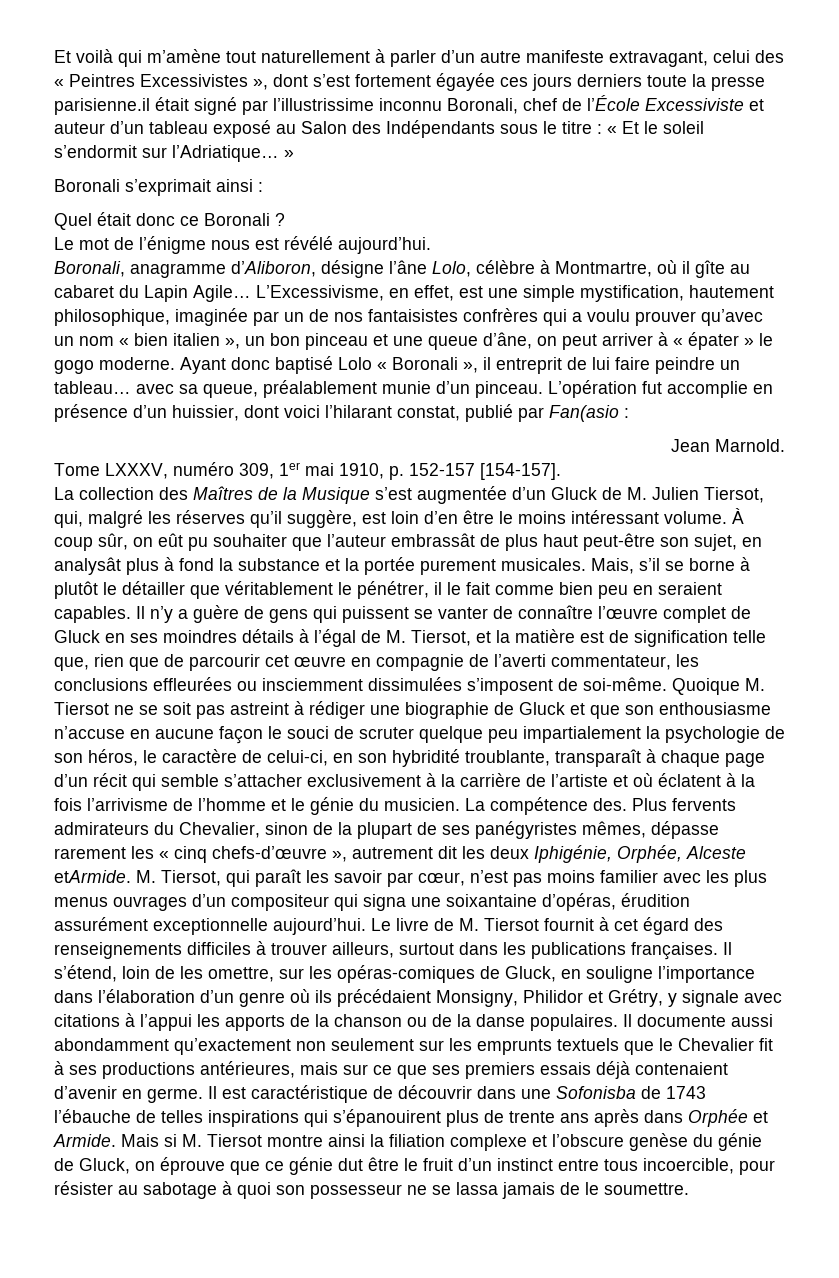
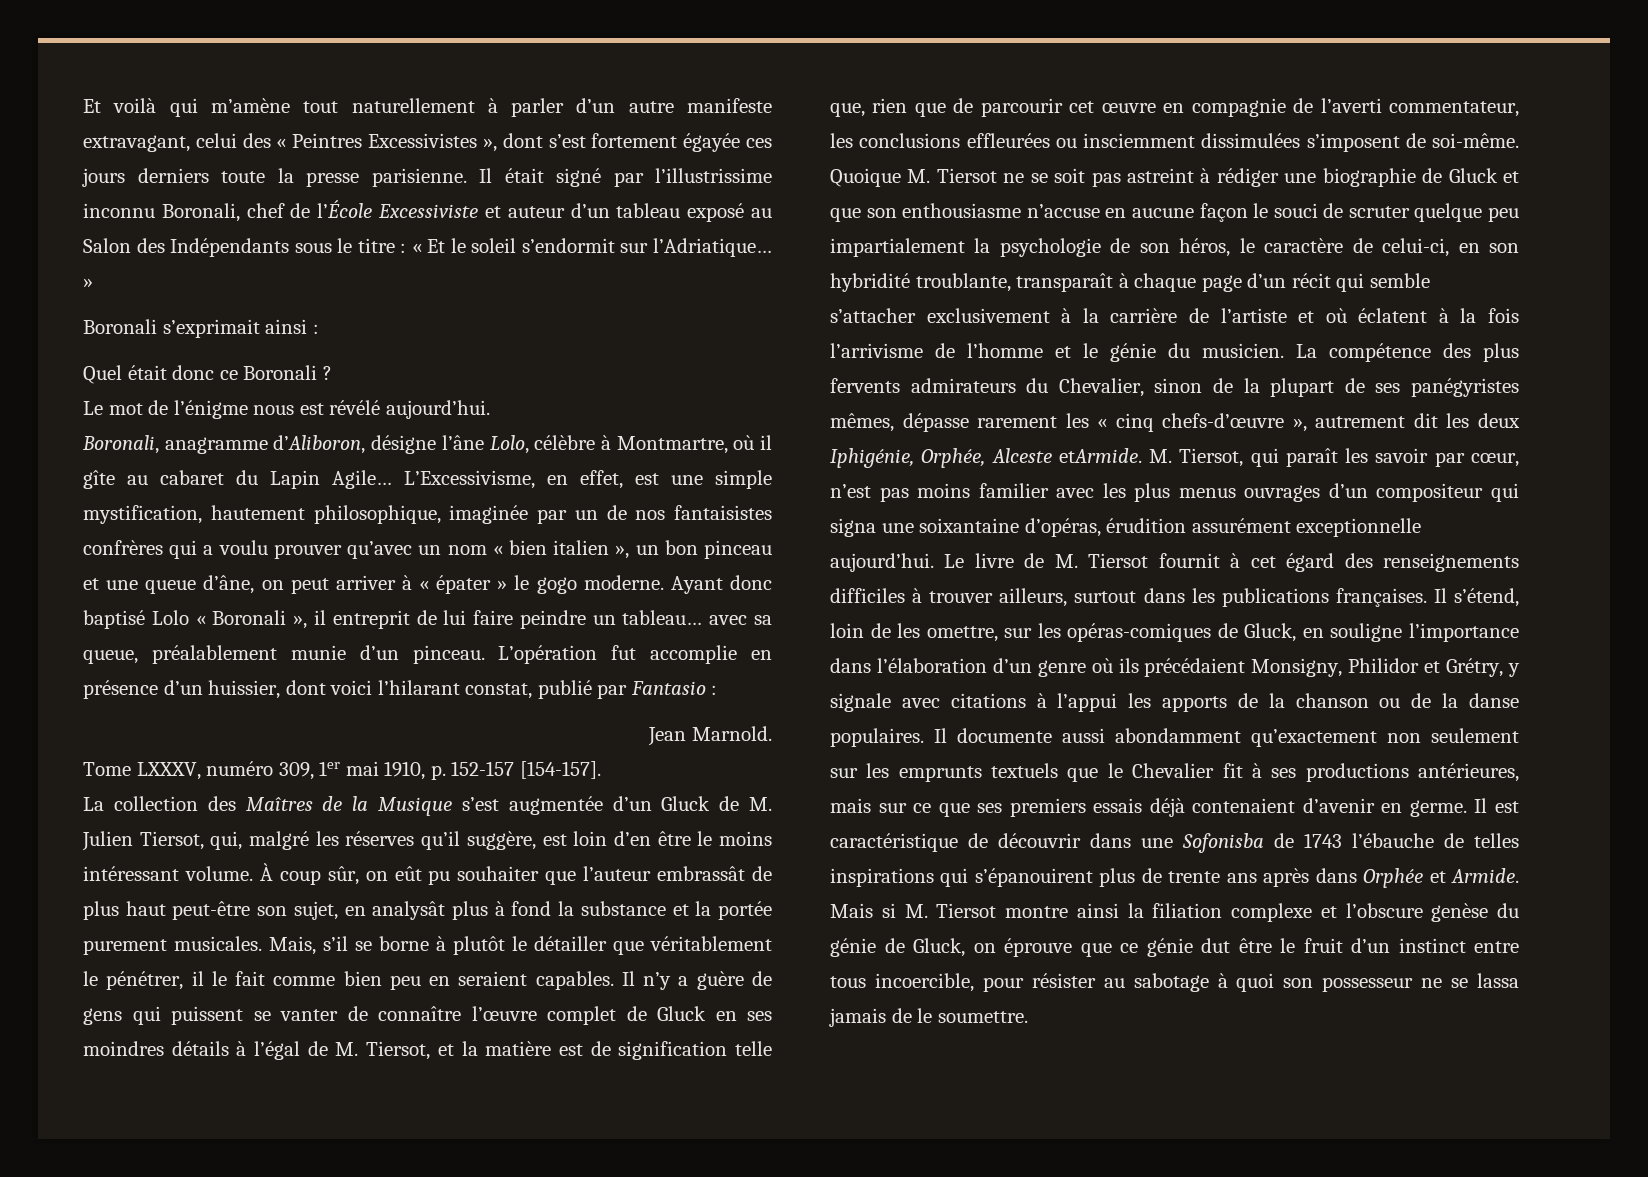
- Et voilà qui m’amène tout naturellement à parler d’un autre manifeste extravagant, celui des « Peintres Excessivistes », dont s’est fortement égayée ces jours derniers toute la presse parisienne.il était signé par l’illustrissime inconnu Boronali, chef de l’École Excessiviste et auteur d’un tableau exposé au Salon des Indépendants sous le titre : « Et le soleil s’endormit sur l’Adriatique… »
+ Et voilà qui m’amène tout naturellement à parler d’un autre manifeste extravagant, celui des « Peintres Excessivistes », dont s’est fortement égayée ces jours derniers toute la presse parisienne. Il était signé par l’illustrissime inconnu Boronali, chef de l’École Excessiviste et auteur d’un tableau exposé au Salon des Indépendants sous le titre : « Et le soleil s’endormit sur l’Adriatique… »
- L’opération fut accomplie en présence d’un huissier, dont voici l’hilarant constat, publié par Fan(asio :
+ L’opération fut accomplie en présence d’un huissier, dont voici l’hilarant constat, publié par Fantasio :
- La compétence des. Plus fervents admirateurs du Chevalier, sinon de la plupart de ses panégyristes mêmes, dépasse rarement les « cinq chefs-d’œuvre », autrement dit les deux Iphigénie, Orphée, Alceste etArmide.
+ La compétence des plus fervents admirateurs du Chevalier, sinon de la plupart de ses panégyristes mêmes, dépasse rarement les « cinq chefs-d’œuvre », autrement dit les deux Iphigénie, Orphée, Alceste etArmide.

